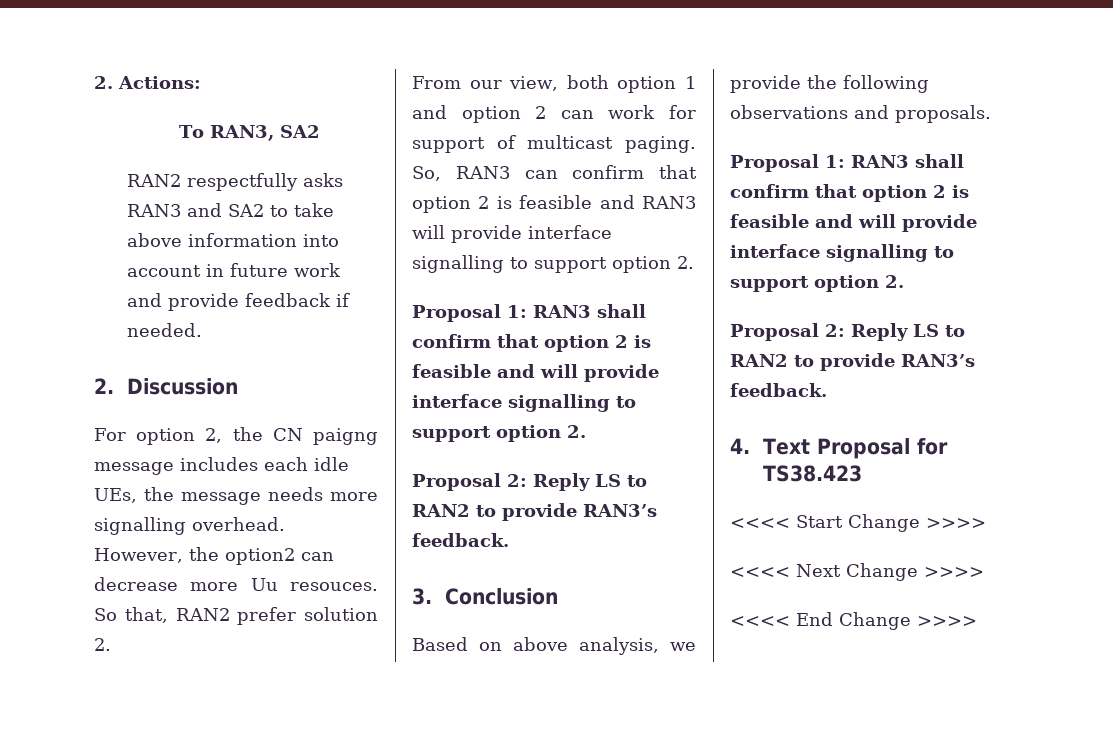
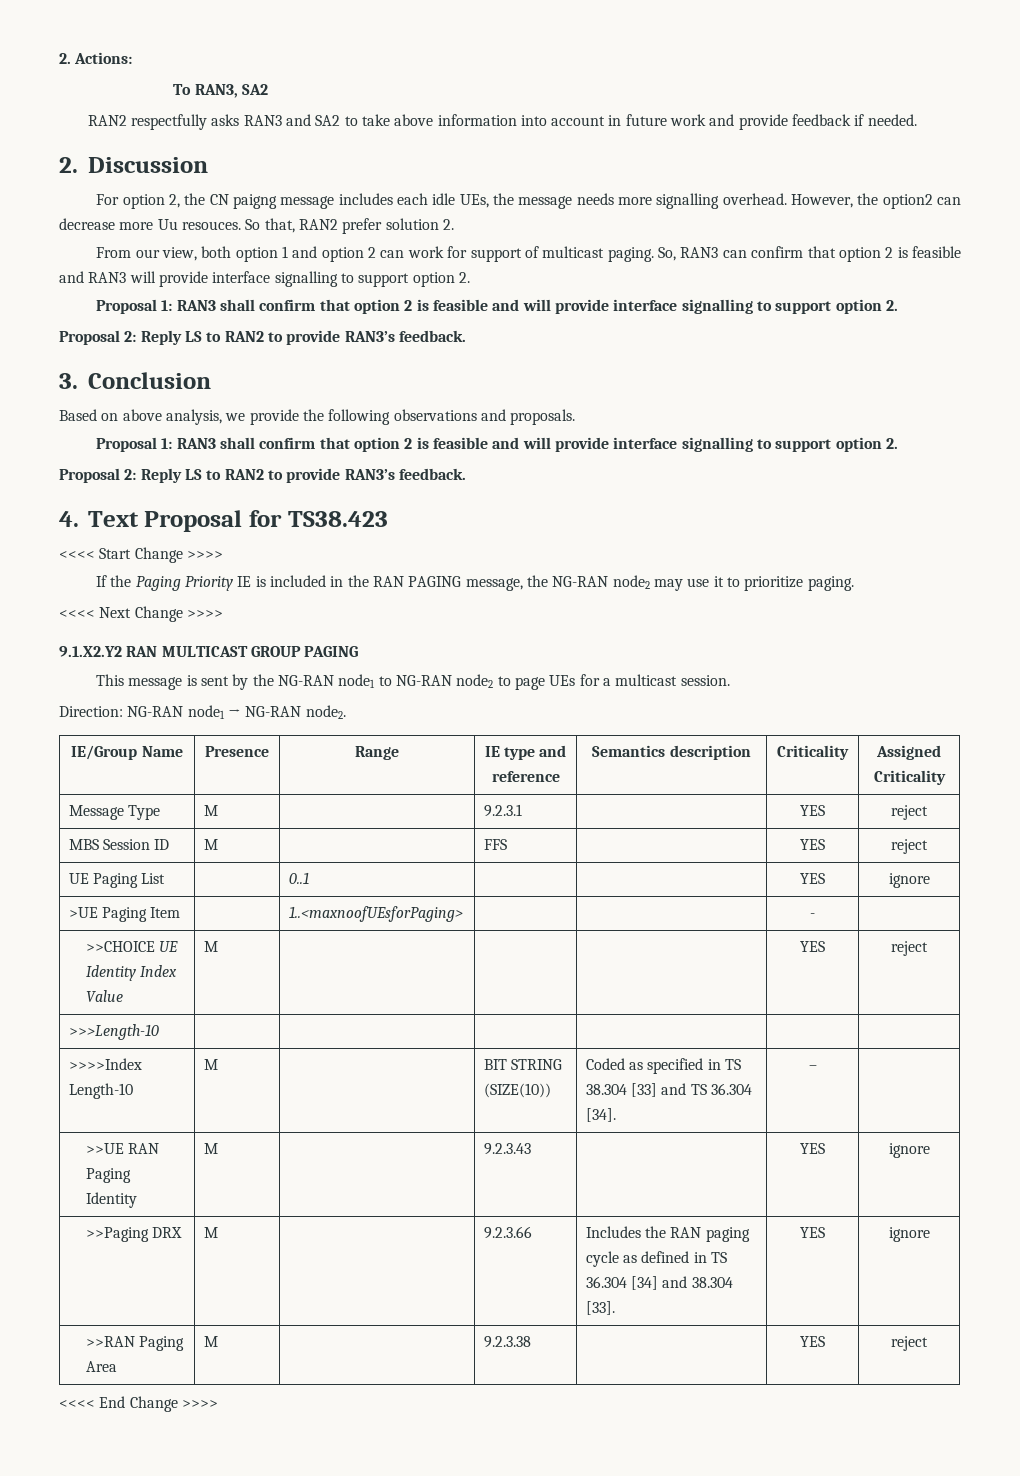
+ If the Paging Priority IE is included in the RAN PAGING message, the NG-RAN node2 may use it to prioritize paging.
  <<<< Next Change >>>>
+ 9.1.X2.Y2 RAN MULTICAST GROUP PAGING
+ This message is sent by the NG-RAN node1 to NG-RAN node2 to page UEs for a multicast session.
+ Direction: NG-RAN node1 → NG-RAN node2.
+ IE/Group Name | Presence | Range | IE type and reference | Semantics description | Criticality | Assigned Criticality
+ Message Type | M | | 9.2.3.1 | | YES | reject
+ MBS Session ID | M | | FFS | | YES | reject
+ UE Paging List | | 0..1 | | | YES | ignore
+ >UE Paging Item | | 1..<maxnoofUEsforPaging> | | | - |
+ >>CHOICE UE Identity Index Value | M | | | | YES | reject
+ >>>Length-10 | | | | | |
+ >>>>Index Length-10 | M | | BIT STRING (SIZE(10)) | Coded as specified in TS 38.304 [33] and TS 36.304 [34]. | – |
+ >>UE RAN Paging Identity | M | | 9.2.3.43 | | YES | ignore
+ >>Paging DRX | M | | 9.2.3.66 | Includes the RAN paging cycle as defined in TS 36.304 [34] and 38.304 [33]. | YES | ignore
+ >>RAN Paging Area | M | | 9.2.3.38 | | YES | reject

